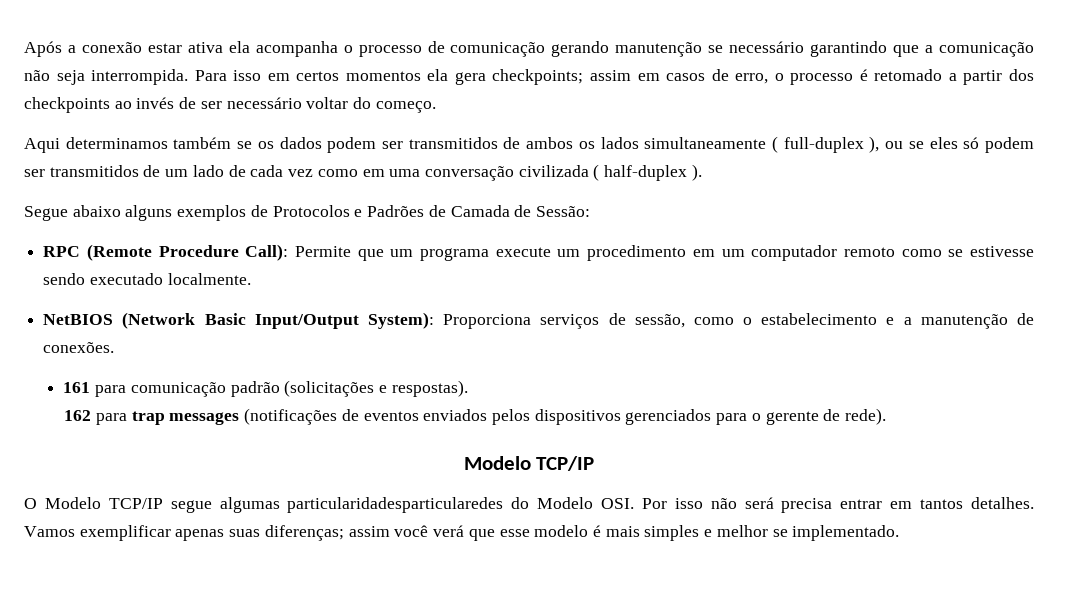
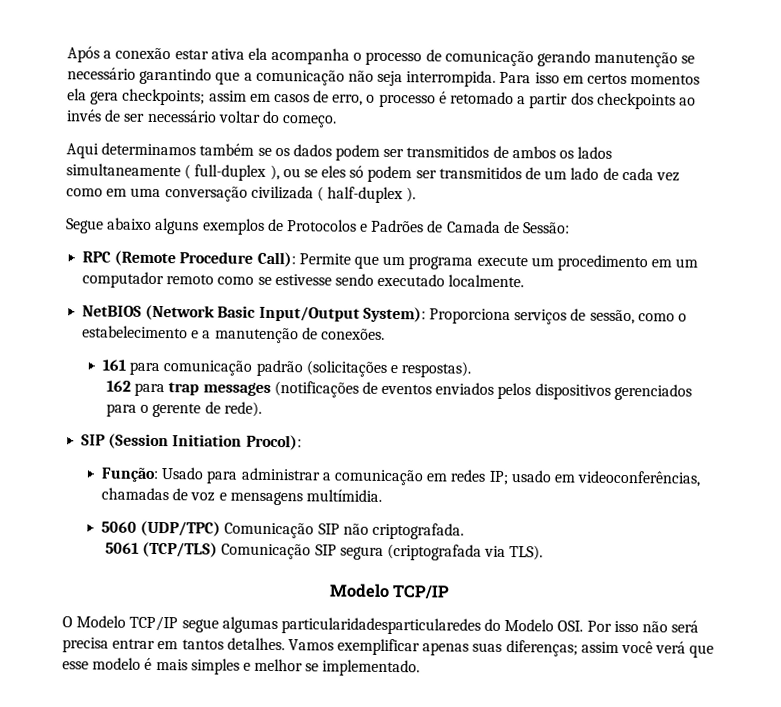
+ SIP (Session Initiation Procol):
+ Função: Usado para administrar a comunicação em redes IP; usado em videoconferências, chamadas de voz e mensagens multímidia.
+ 5060 (UDP/TPC) Comunicação SIP não criptografada.
+ 5061 (TCP/TLS) Comunicação SIP segura (criptografada via TLS).

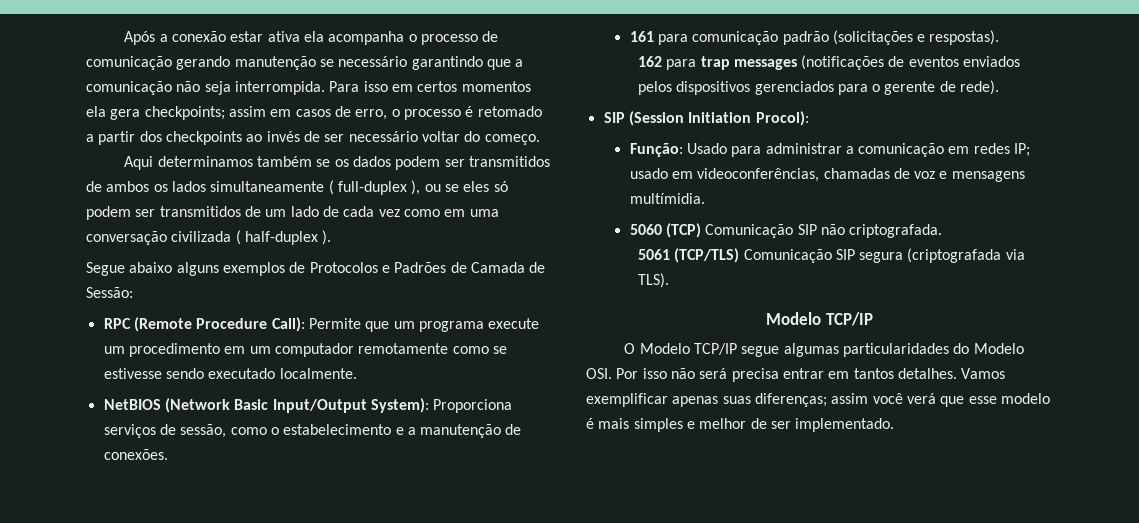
- RPC (Remote Procedure Call): Permite que um programa execute um procedimento em um computador remoto como se estivesse sendo executado localmente.
+ RPC (Remote Procedure Call): Permite que um programa execute um procedimento em um computador remotamente como se estivesse sendo executado localmente.
- 5060 (UDP/TPC) Comunicação SIP não criptografada.
+ 5060 (TCP) Comunicação SIP não criptografada.
- O Modelo TCP/IP segue algumas particularidadesparticularedes do Modelo OSI. Por isso não será precisa entrar em tantos detalhes.
+ O Modelo TCP/IP segue algumas particularidades do Modelo OSI. Por isso não será precisa entrar em tantos detalhes.
- Vamos exemplificar apenas suas diferenças; assim você verá que esse modelo é mais simples e melhor se implementado.
+ Vamos exemplificar apenas suas diferenças; assim você verá que esse modelo é mais simples e melhor de ser implementado.

